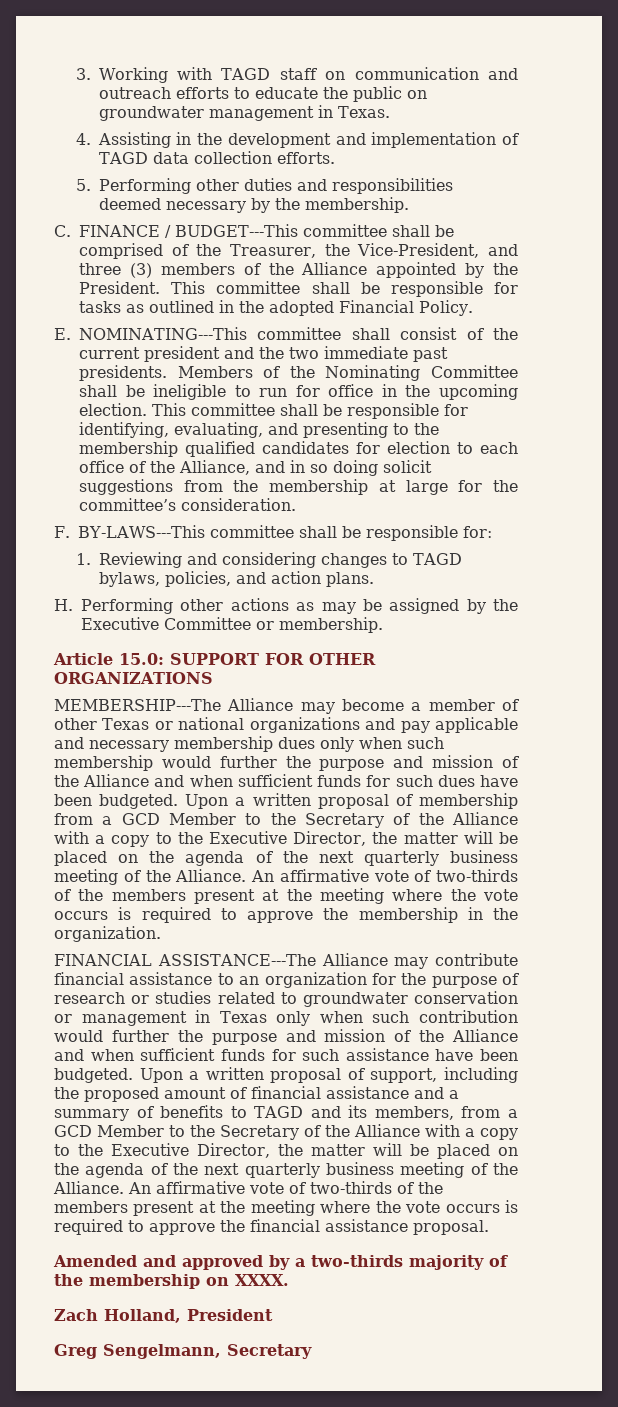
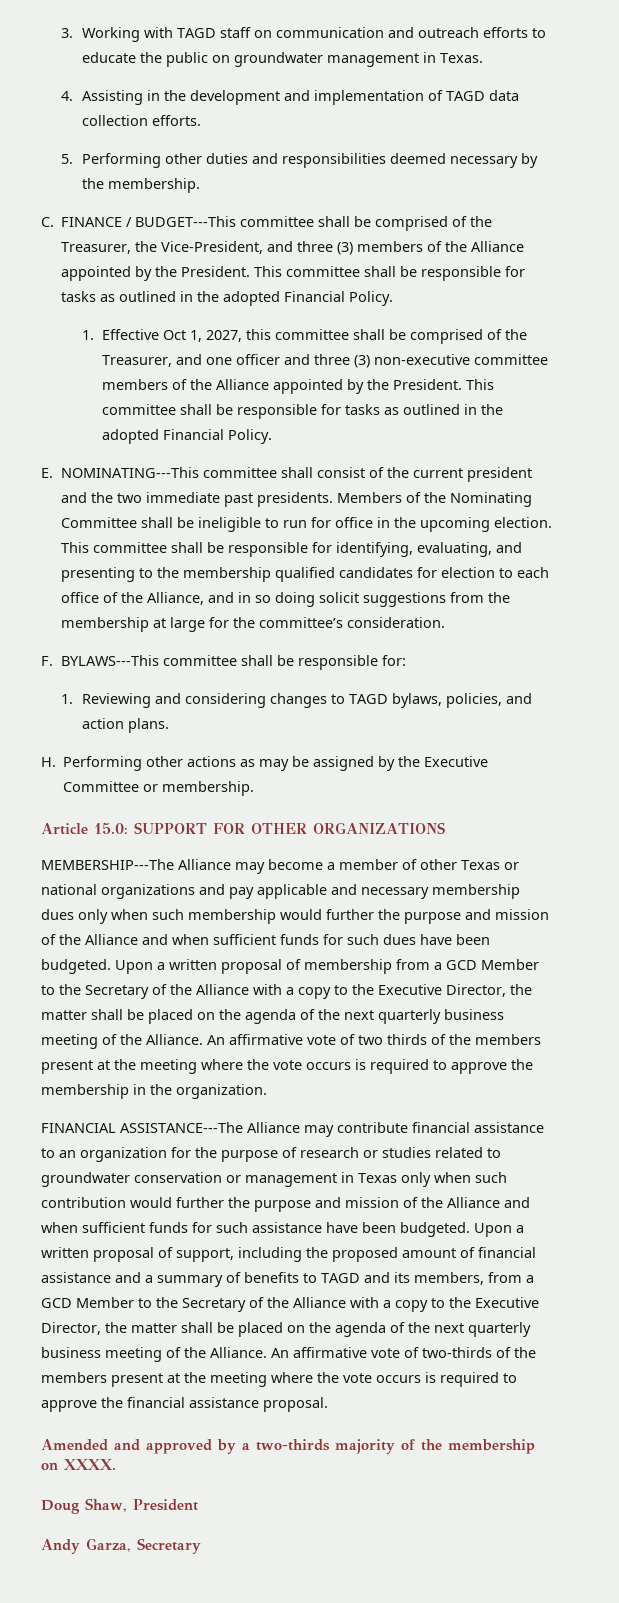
+ 1. Effective Oct 1, 2027, this committee shall be comprised of the Treasurer, and one officer and three (3) non-executive committee members of the Alliance appointed by the President. This committee shall be responsible for tasks as outlined in the adopted Financial Policy.
- F. BY-LAWS---This committee shall be responsible for:
+ F. BYLAWS---This committee shall be responsible for:
- Upon a written proposal of membership from a GCD Member to the Secretary of the Alliance with a copy to the Executive Director, the matter will be placed on the agenda of the next quarterly business meeting of the Alliance.
+ Upon a written proposal of membership from a GCD Member to the Secretary of the Alliance with a copy to the Executive Director, the matter shall be placed on the agenda of the next quarterly business meeting of the Alliance.
- An affirmative vote of two-thirds of the members present at the meeting where the vote occurs is required to approve the membership in the organization.
+ An affirmative vote of two thirds of the members present at the meeting where the vote occurs is required to approve the membership in the organization.
- Upon a written proposal of support, including the proposed amount of financial assistance and a summary of benefits to TAGD and its members, from a GCD Member to the Secretary of the Alliance with a copy to the Executive Director, the matter will be placed on the agenda of the next quarterly business meeting of the Alliance.
+ Upon a written proposal of support, including the proposed amount of financial assistance and a summary of benefits to TAGD and its members, from a GCD Member to the Secretary of the Alliance with a copy to the Executive Director, the matter shall be placed on the agenda of the next quarterly business meeting of the Alliance.
- Zach Holland, President
+ Doug Shaw, President
- Greg Sengelmann, Secretary
+ Andy Garza, Secretary

